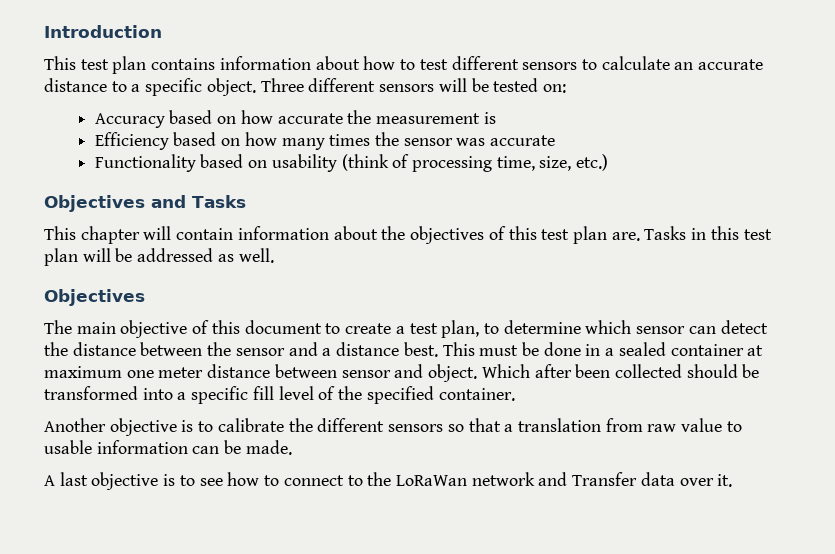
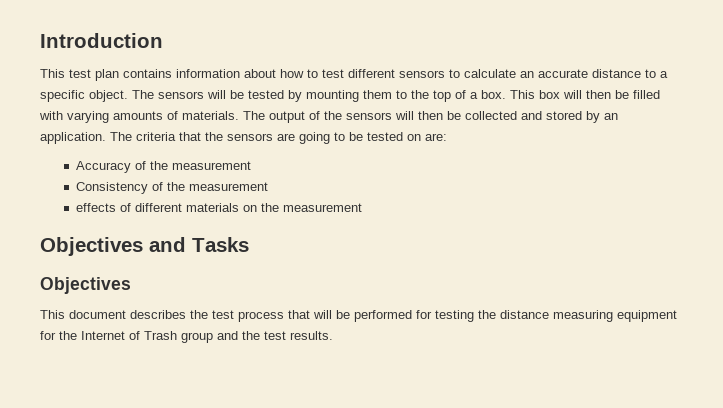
- Three different sensors will be tested on:
- Accuracy based on how accurate the measurement is
- Efficiency based on how many times the sensor was accurate
- Functionality based on usability (think of processing time, size, etc.)
+ The sensors will be tested by mounting them to the top of a box. This box will then be filled with varying amounts of materials. The output of the sensors will then be collected and stored by an application. The criteria that the sensors are going to be tested on are:
+ Accuracy of the measurement
+ Consistency of the measurement
+ effects of different materials on the measurement
  Objectives and Tasks
- This chapter will contain information about the objectives of this test plan are. Tasks in this test plan will be addressed as well.
  Objectives
- The main objective of this document to create a test plan, to determine which sensor can detect the distance between the sensor and a distance best. This must be done in a sealed container at maximum one meter distance between sensor and object. Which after been collected should be transformed into a specific fill level of the specified container.
- Another objective is to calibrate the different sensors so that a translation from raw value to usable information can be made.
- A last objective is to see how to connect to the LoRaWan network and Transfer data over it.
+ This document describes the test process that will be performed for testing the distance measuring equipment for the Internet of Trash group and the test results.

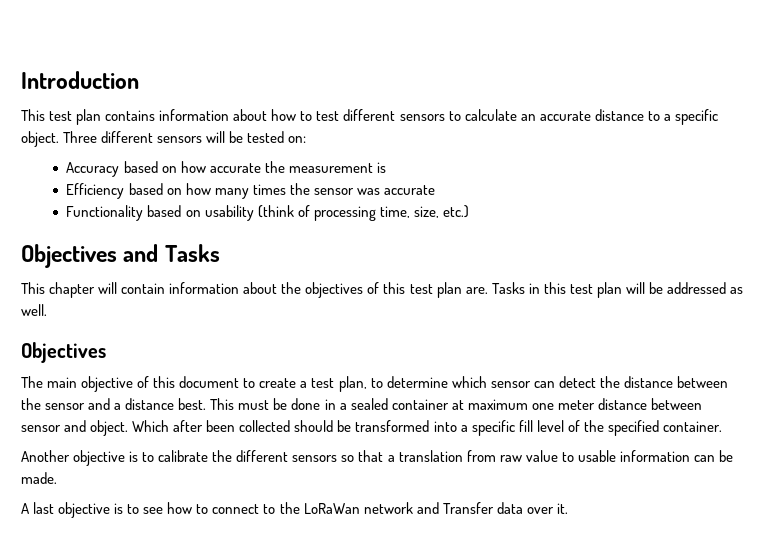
- The sensors will be tested by mounting them to the top of a box. This box will then be filled with varying amounts of materials. The output of the sensors will then be collected and stored by an application. The criteria that the sensors are going to be tested on are:
- Accuracy of the measurement
- Consistency of the measurement
- effects of different materials on the measurement
+ Three different sensors will be tested on:
+ Accuracy based on how accurate the measurement is
+ Efficiency based on how many times the sensor was accurate
+ Functionality based on usability (think of processing time, size, etc.)
  Objectives and Tasks
+ This chapter will contain information about the objectives of this test plan are. Tasks in this test plan will be addressed as well.
  Objectives
- This document describes the test process that will be performed for testing the distance measuring equipment for the Internet of Trash group and the test results.
+ The main objective of this document to create a test plan, to determine which sensor can detect the distance between the sensor and a distance best. This must be done in a sealed container at maximum one meter distance between sensor and object. Which after been collected should be transformed into a specific fill level of the specified container.
+ Another objective is to calibrate the different sensors so that a translation from raw value to usable information can be made.
+ A last objective is to see how to connect to the LoRaWan network and Transfer data over it.

